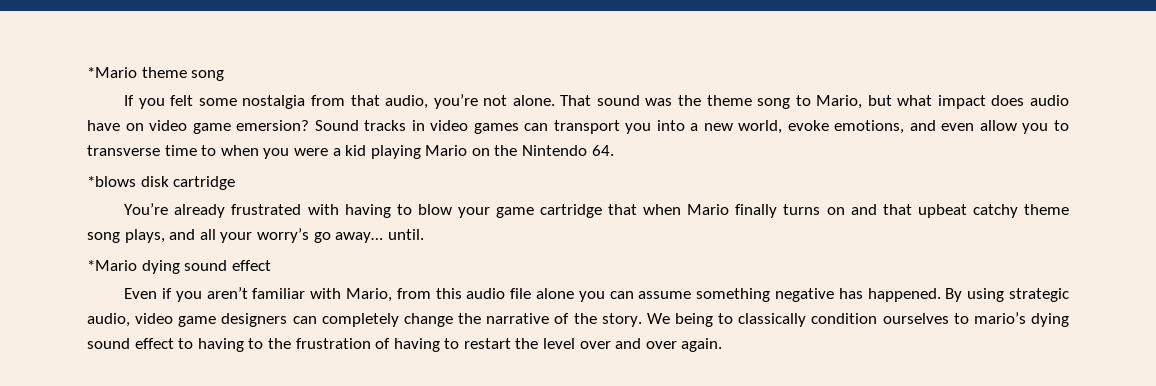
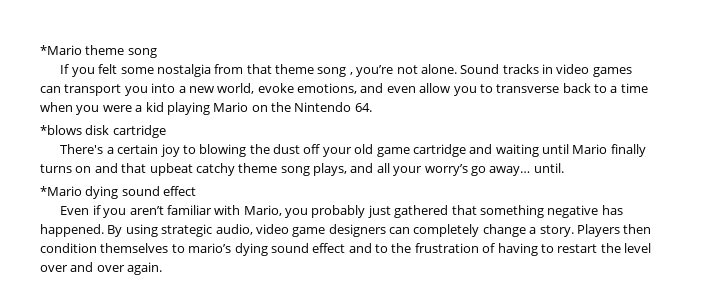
- If you felt some nostalgia from that audio, you’re not alone. That sound was the theme song to Mario, but what impact does audio have on video game emersion?
+ If you felt some nostalgia from that theme song , you’re not alone.
- Sound tracks in video games can transport you into a new world, evoke emotions, and even allow you to transverse time to when you were a kid playing Mario on the Nintendo 64.
+ Sound tracks in video games can transport you into a new world, evoke emotions, and even allow you to transverse back to a time when you were a kid playing Mario on the Nintendo 64.
- You’re already frustrated with having to blow your game cartridge that when Mario finally turns on and that upbeat catchy theme song plays, and all your worry’s go away… until.
+ There's a certain joy to blowing the dust off your old game cartridge and waiting until Mario finally turns on and that upbeat catchy theme song plays, and all your worry’s go away… until.
- Even if you aren’t familiar with Mario, from this audio file alone you can assume something negative has happened.
+ Even if you aren’t familiar with Mario, you probably just gathered that something negative has happened.
- By using strategic audio, video game designers can completely change the narrative of the story. We being to classically condition ourselves to mario’s dying sound effect to having to the frustration of having to restart the level over and over again.
+ By using strategic audio, video game designers can completely change a story. Players then condition themselves to mario’s dying sound effect and to the frustration of having to restart the level over and over again.

